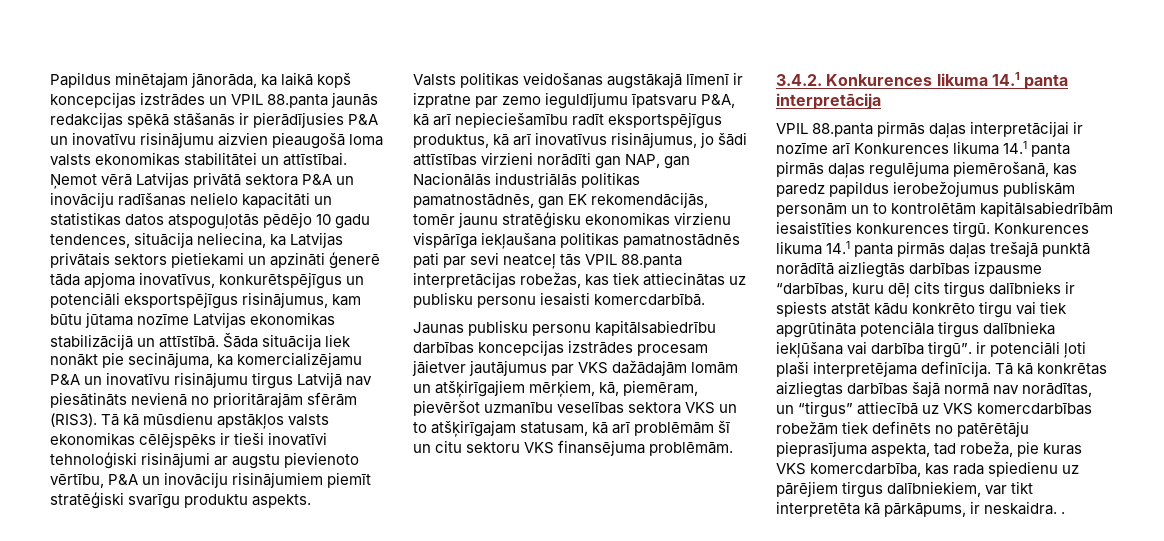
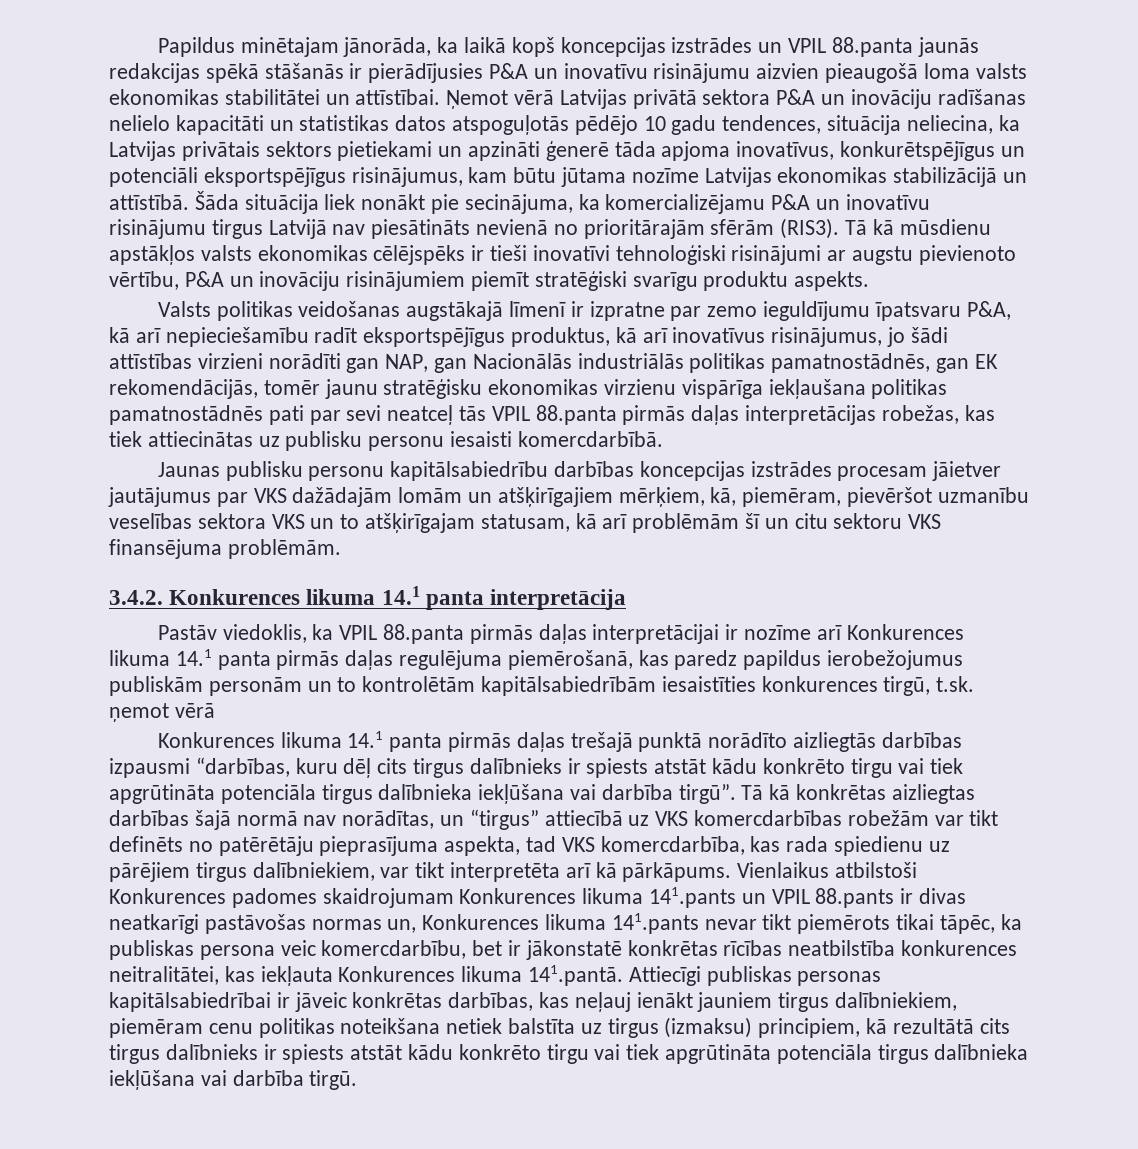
- Valsts politikas veidošanas augstākajā līmenī ir izpratne par zemo ieguldījumu īpatsvaru P&A, kā arī nepieciešamību radīt eksportspējīgus produktus, kā arī inovatīvus risinājumus, jo šādi attīstības virzieni norādīti gan NAP, gan Nacionālās industriālās politikas pamatnostādnēs, gan EK rekomendācijās, tomēr jaunu stratēģisku ekonomikas virzienu vispārīga iekļaušana politikas pamatnostādnēs pati par sevi neatceļ tās VPIL 88.panta interpretācijas robežas, kas tiek attiecinātas uz publisku personu iesaisti komercdarbībā.
+ Valsts politikas veidošanas augstākajā līmenī ir izpratne par zemo ieguldījumu īpatsvaru P&A, kā arī nepieciešamību radīt eksportspējīgus produktus, kā arī inovatīvus risinājumus, jo šādi attīstības virzieni norādīti gan NAP, gan Nacionālās industriālās politikas pamatnostādnēs, gan EK rekomendācijās, tomēr jaunu stratēģisku ekonomikas virzienu vispārīga iekļaušana politikas pamatnostādnēs pati par sevi neatceļ tās VPIL 88.panta pirmās daļas interpretācijas robežas, kas tiek attiecinātas uz publisku personu iesaisti komercdarbībā.
- VPIL 88.panta pirmās daļas interpretācijai ir nozīme arī Konkurences likuma 14.1 panta pirmās daļas regulējuma piemērošanā, kas paredz papildus ierobežojumus publiskām personām un to kontrolētām kapitālsabiedrībām iesaistīties konkurences tirgū. Konkurences likuma 14.1 panta pirmās daļas trešajā punktā norādītā aizliegtās darbības izpausme “darbības, kuru dēļ cits tirgus dalībnieks ir spiests atstāt kādu konkrēto tirgu vai tiek apgrūtināta potenciāla tirgus dalībnieka iekļūšana vai darbība tirgū”. ir potenciāli ļoti plaši interpretējama definīcija.
+ Pastāv viedoklis, ka VPIL 88.panta pirmās daļas interpretācijai ir nozīme arī Konkurences likuma 14.1 panta pirmās daļas regulējuma piemērošanā, kas paredz papildus ierobežojumus publiskām personām un to kontrolētām kapitālsabiedrībām iesaistīties konkurences tirgū, t.sk. ņemot vērā
+ Konkurences likuma 14.1 panta pirmās daļas trešajā punktā norādīto aizliegtās darbības izpausmi “darbības, kuru dēļ cits tirgus dalībnieks ir spiests atstāt kādu konkrēto tirgu vai tiek apgrūtināta potenciāla tirgus dalībnieka iekļūšana vai darbība tirgū”.
- Tā kā konkrētas aizliegtas darbības šajā normā nav norādītas, un “tirgus” attiecībā uz VKS komercdarbības robežām tiek definēts no patērētāju pieprasījuma aspekta, tad robeža, pie kuras VKS komercdarbība, kas rada spiedienu uz pārējiem tirgus dalībniekiem, var tikt interpretēta kā pārkāpums, ir neskaidra. .
+ Tā kā konkrētas aizliegtas darbības šajā normā nav norādītas, un “tirgus” attiecībā uz VKS komercdarbības robežām var tikt definēts no patērētāju pieprasījuma aspekta, tad VKS komercdarbība, kas rada spiedienu uz pārējiem tirgus dalībniekiem, var tikt interpretēta arī kā pārkāpums. Vienlaikus atbilstoši Konkurences padomes skaidrojumam Konkurences likuma 141.pants un VPIL 88.pants ir divas neatkarīgi pastāvošas normas un, Konkurences likuma 141.pants nevar tikt piemērots tikai tāpēc, ka publiskas persona veic komercdarbību, bet ir jākonstatē konkrētas rīcības neatbilstība konkurences neitralitātei, kas iekļauta Konkurences likuma 141.pantā. Attiecīgi publiskas personas kapitālsabiedrībai ir jāveic konkrētas darbības, kas neļauj ienākt jauniem tirgus dalībniekiem, piemēram cenu politikas noteikšana netiek balstīta uz tirgus (izmaksu) principiem, kā rezultātā cits tirgus dalībnieks ir spiests atstāt kādu konkrēto tirgu vai tiek apgrūtināta potenciāla tirgus dalībnieka iekļūšana vai darbība tirgū.

